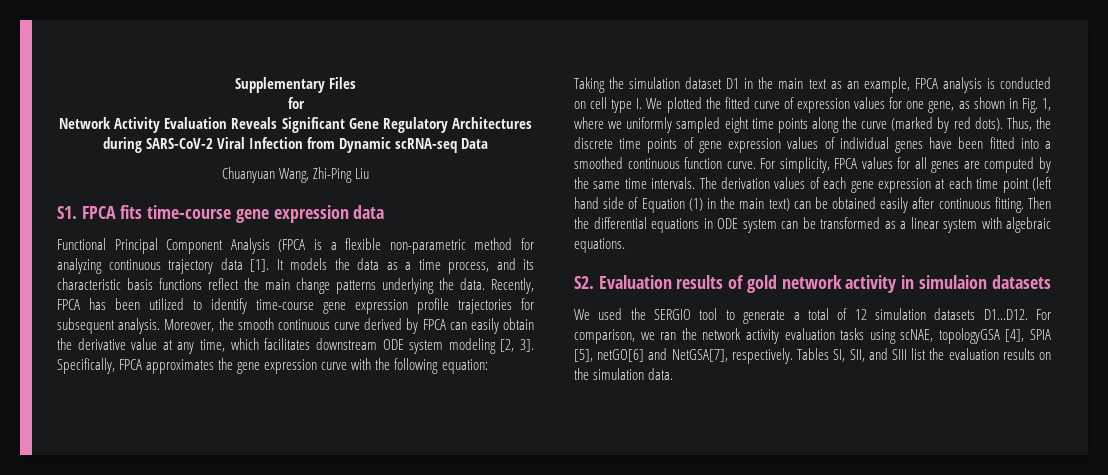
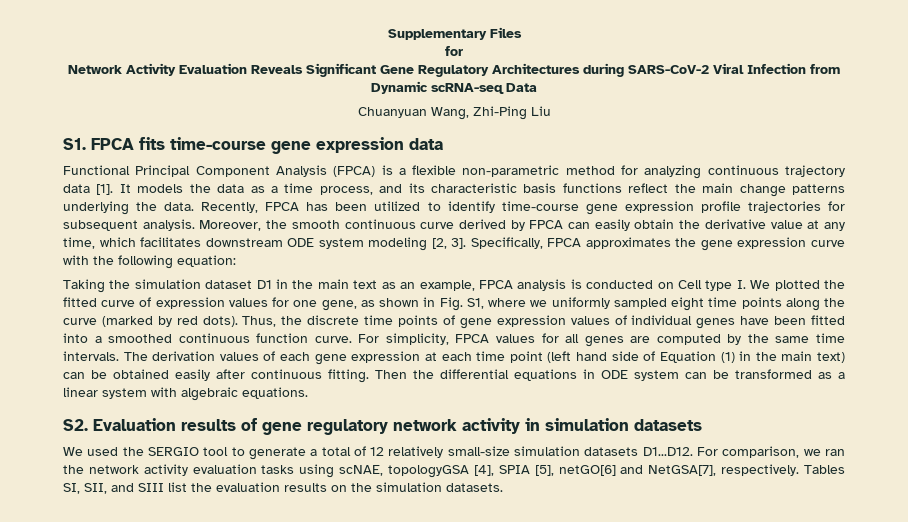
- Functional Principal Component Analysis (FPCA is a flexible non-parametric method for analyzing continuous trajectory data [1].
+ Functional Principal Component Analysis (FPCA) is a flexible non-parametric method for analyzing continuous trajectory data [1].
- Taking the simulation dataset D1 in the main text as an example, FPCA analysis is conducted on cell type I. We plotted the fitted curve of expression values for one gene, as shown in Fig. 1, where we uniformly sampled eight time points along the curve (marked by red dots).
+ Taking the simulation dataset D1 in the main text as an example, FPCA analysis is conducted on Cell type I. We plotted the fitted curve of expression values for one gene, as shown in Fig. S1, where we uniformly sampled eight time points along the curve (marked by red dots).
- S2. Evaluation results of gold network activity in simulaion datasets
+ S2. Evaluation results of gene regulatory network activity in simulation datasets
- We used the SERGIO tool to generate a total of 12 simulation datasets D1...D12. For comparison, we ran the network activity evaluation tasks using scNAE, topologyGSA [4], SPIA [5], netGO[6] and NetGSA[7], respectively.
+ We used the SERGIO tool to generate a total of 12 relatively small-size simulation datasets D1...D12. For comparison, we ran the network activity evaluation tasks using scNAE, topologyGSA [4], SPIA [5], netGO[6] and NetGSA[7], respectively.
- Tables SI, SII, and SIII list the evaluation results on the simulation data.
+ Tables SI, SII, and SIII list the evaluation results on the simulation datasets.

